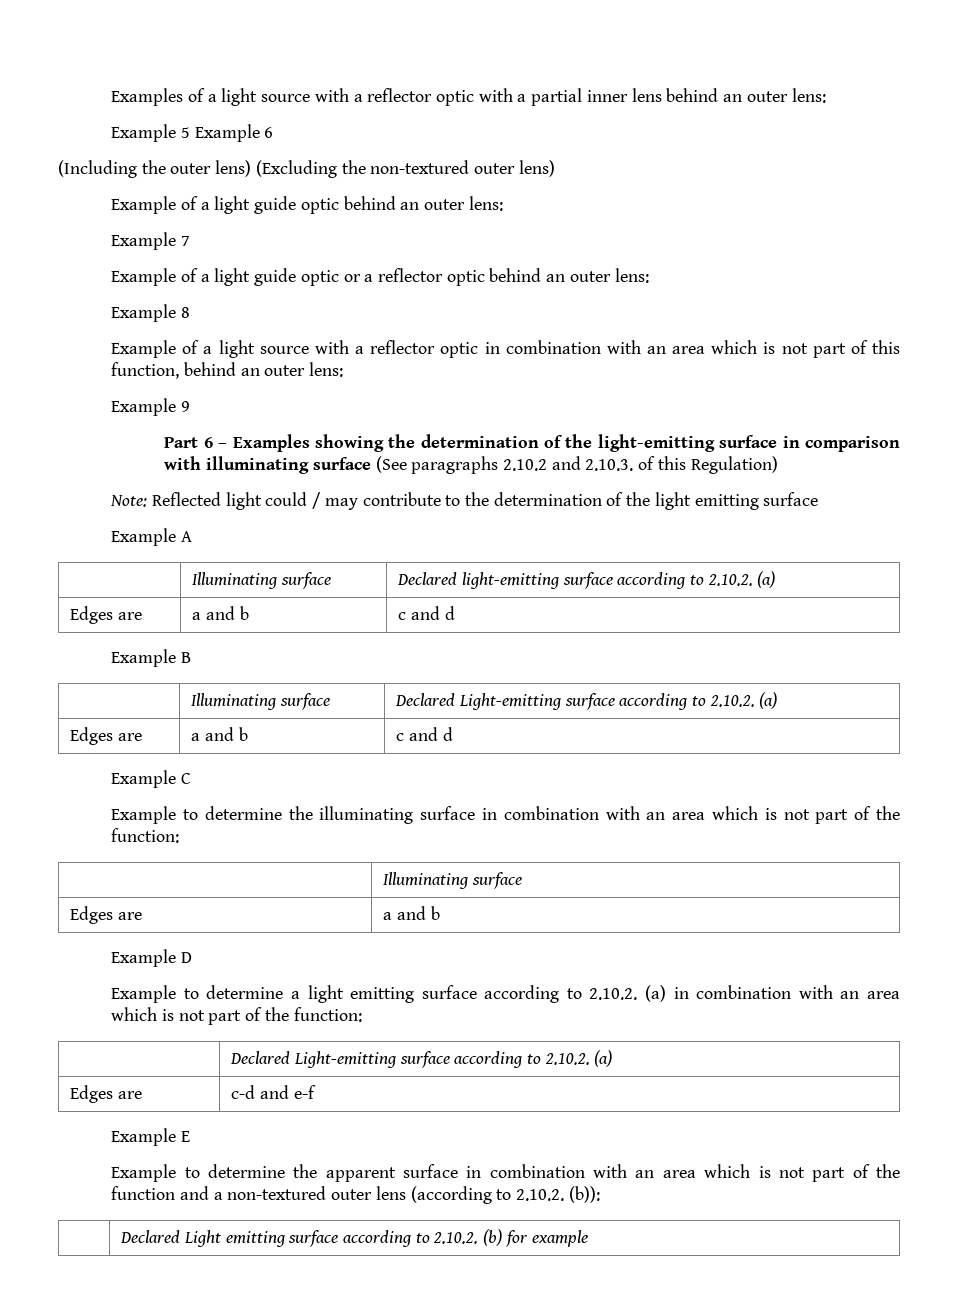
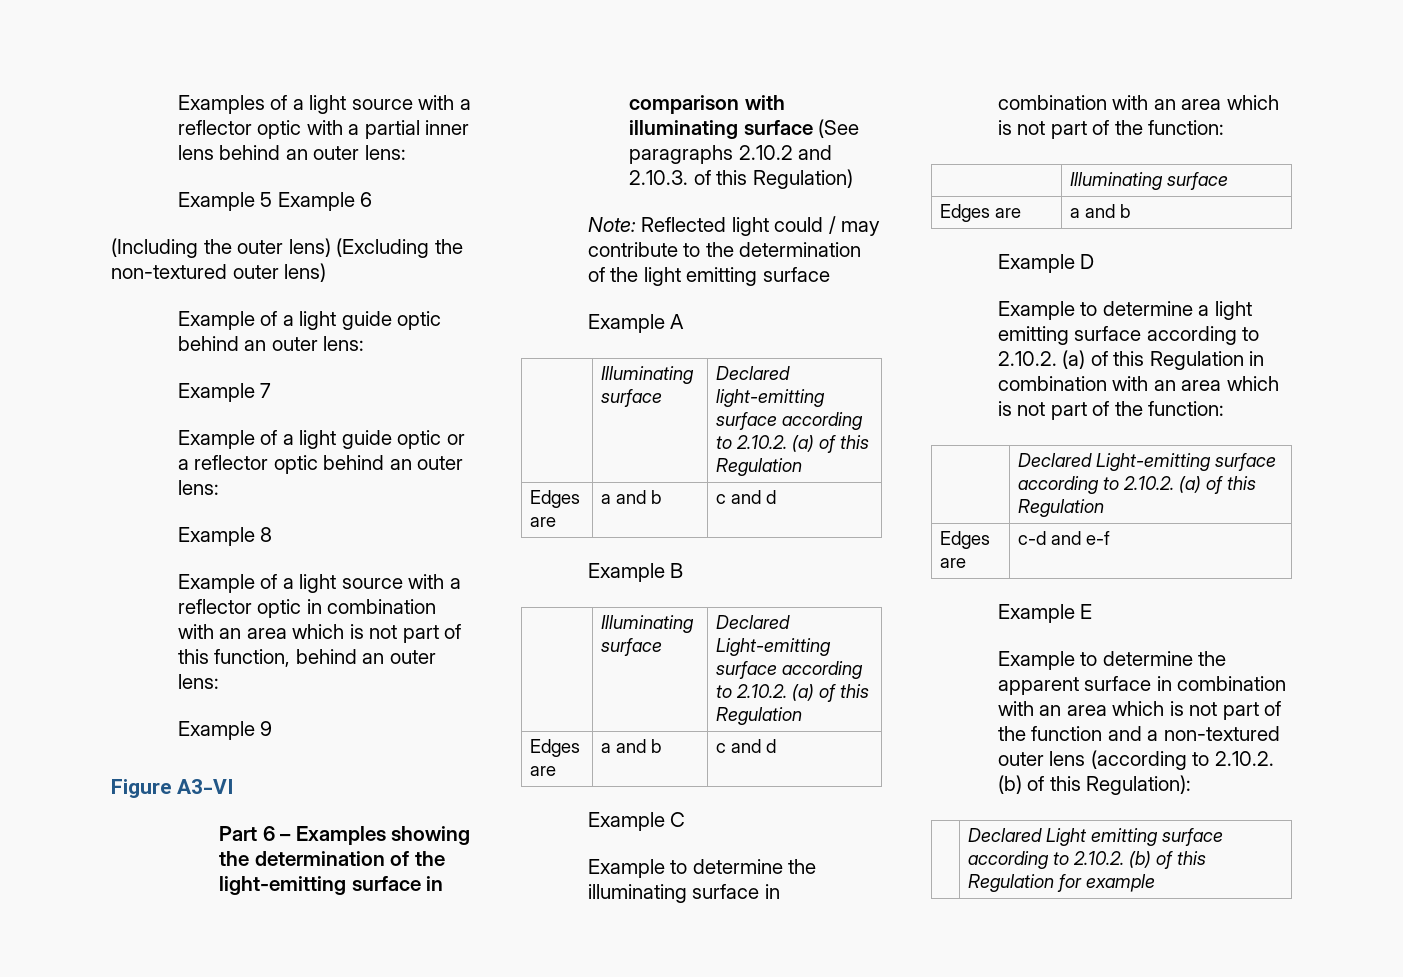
+ Figure A3-VI
- | Illuminating surface | Declared light-emitting surface according to 2.10.2. (a)
+ | Illuminating surface | Declared light-emitting surface according to 2.10.2. (a) of this Regulation
- | Illuminating surface | Declared Light-emitting surface according to 2.10.2. (a)
+ | Illuminating surface | Declared Light-emitting surface according to 2.10.2. (a) of this Regulation
- Example to determine a light emitting surface according to 2.10.2. (a) in combination with an area which is not part of the function:
- | Declared Light-emitting surface according to 2.10.2. (a)
+ Example to determine a light emitting surface according to 2.10.2. (a) of this Regulation in combination with an area which is not part of the function:
+ | Declared Light-emitting surface according to 2.10.2. (a) of this Regulation
- Example to determine the apparent surface in combination with an area which is not part of the function and a non-textured outer lens (according to 2.10.2. (b)):
+ Example to determine the apparent surface in combination with an area which is not part of the function and a non-textured outer lens (according to 2.10.2. (b) of this Regulation):
- | Declared Light emitting surface according to 2.10.2. (b) for example
+ | Declared Light emitting surface according to 2.10.2. (b) of this Regulation for example

